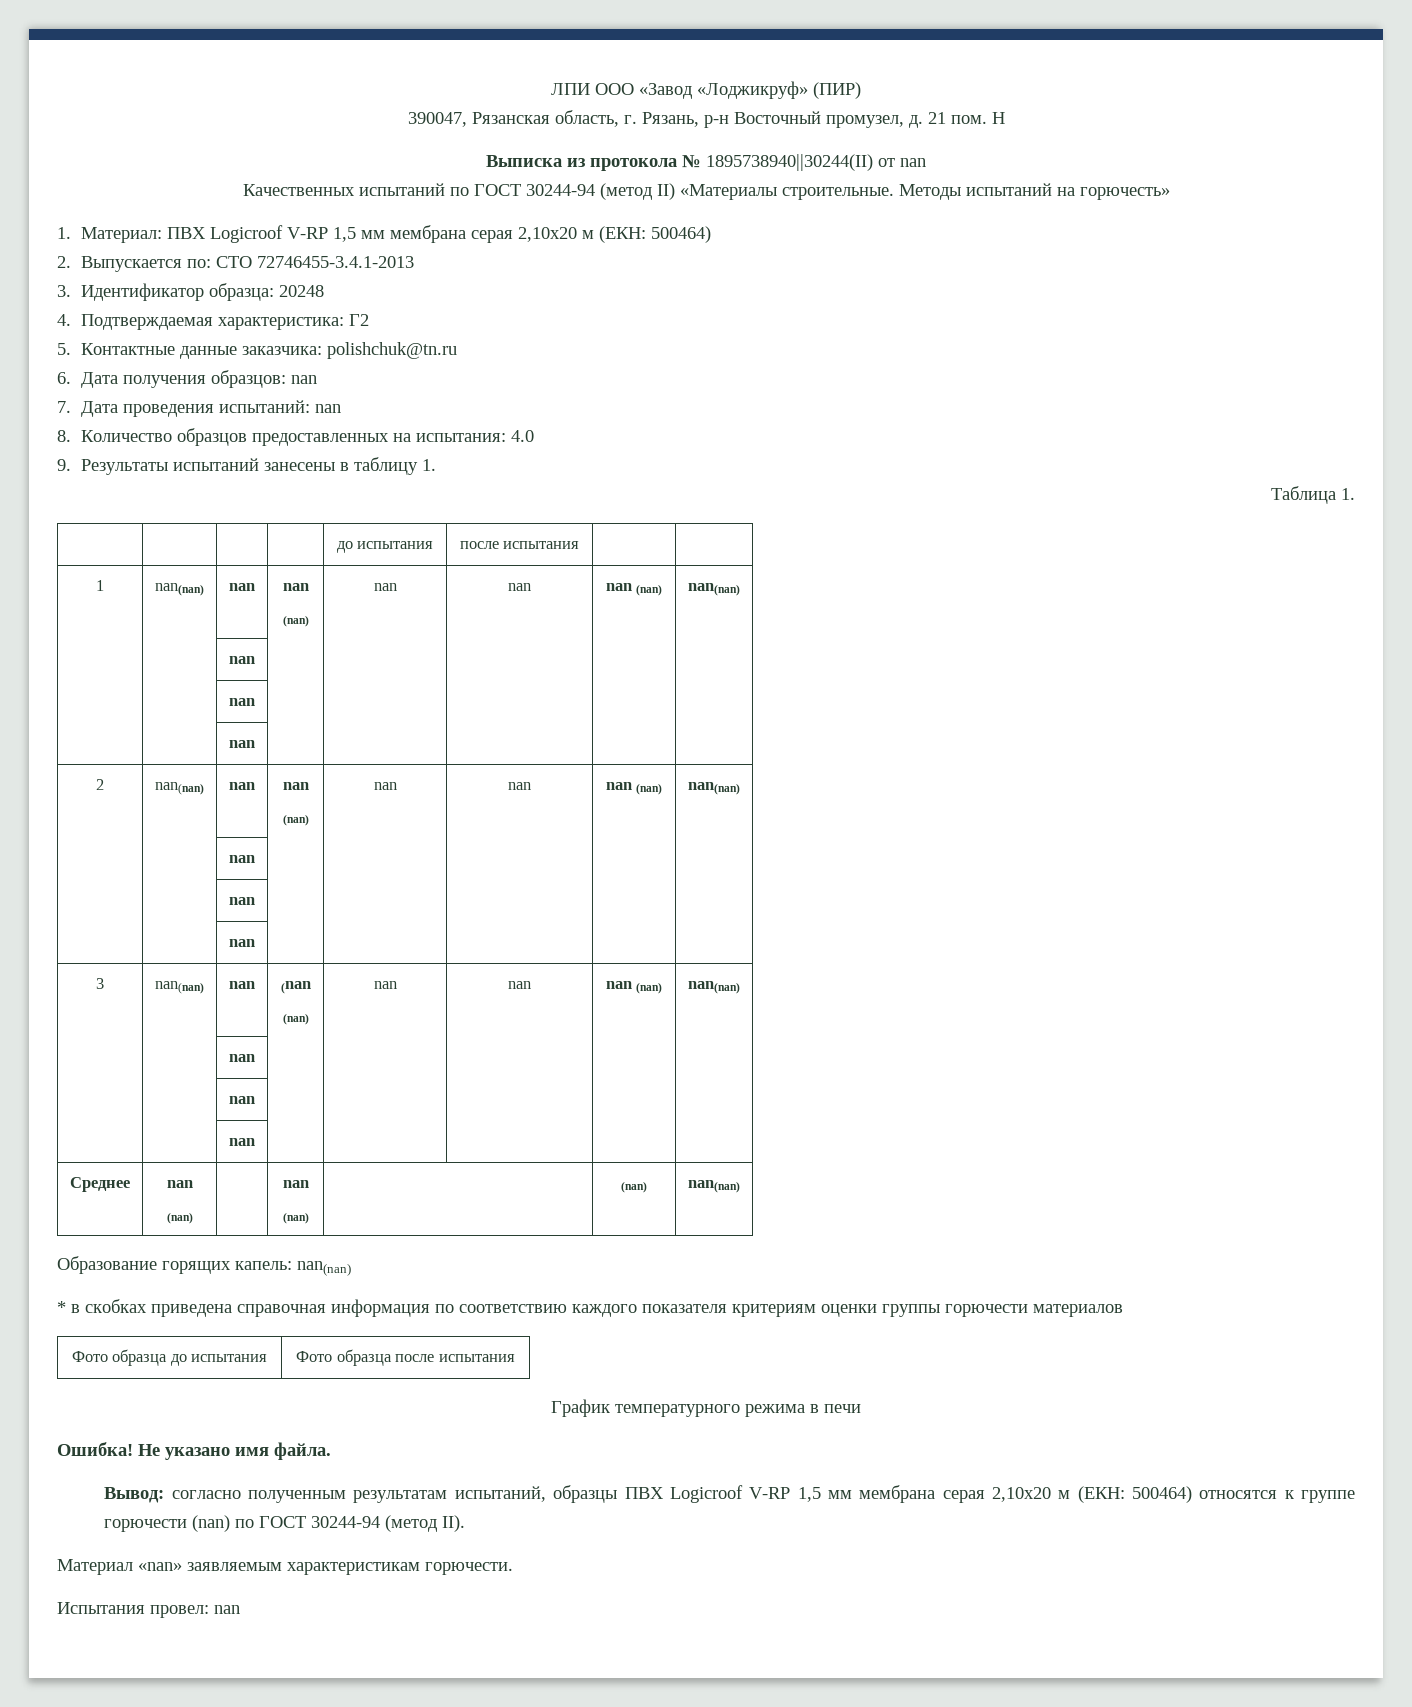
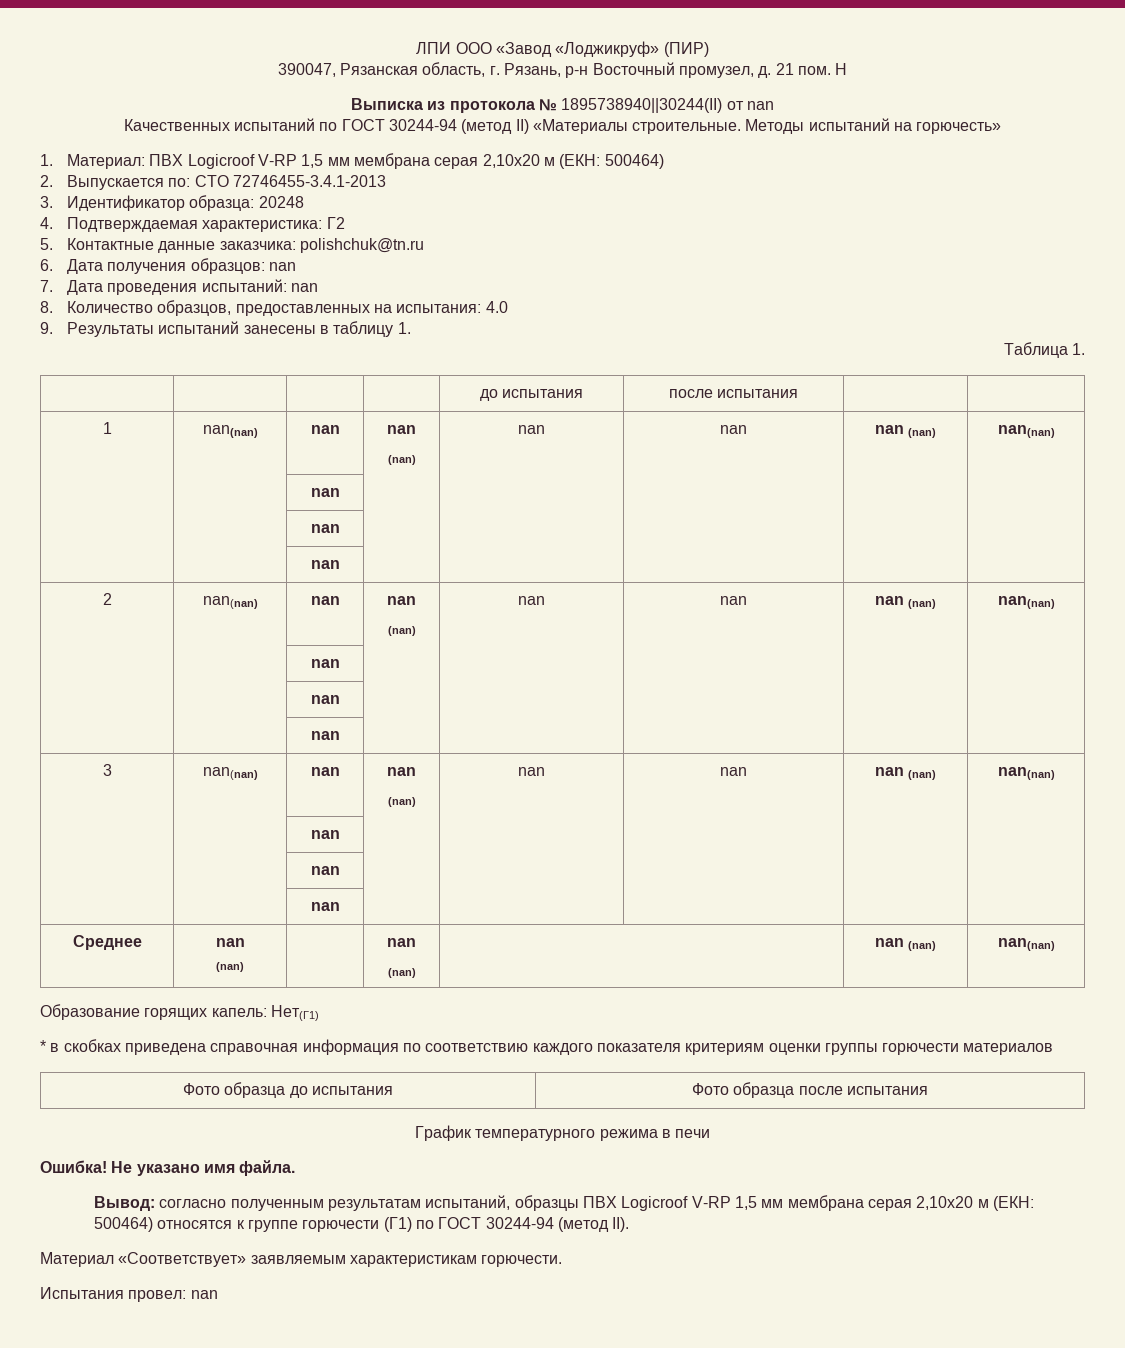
- 8. Количество образцов предоставленных на испытания: 4.0
+ 8. Количество образцов, предоставленных на испытания: 4.0
- 3 | nan(nan) | nan | (nan
+ 3 | nan(nan) | nan | nan
  Среднее | nan
  (nan) | | nan
- (nan) | | (nan) | nan(nan)
+ (nan) | | nan (nan) | nan(nan)
- Образование горящих капель: nan(nan)
+ Образование горящих капель: Нет(Г1)
- Вывод: согласно полученным результатам испытаний, образцы ПВХ Logicroof V-RP 1,5 мм мембрана серая 2,10x20 м (ЕКН: 500464) относятся к группе горючести (nan) по ГОСТ 30244-94 (метод II).
+ Вывод: согласно полученным результатам испытаний, образцы ПВХ Logicroof V-RP 1,5 мм мембрана серая 2,10x20 м (ЕКН: 500464) относятся к группе горючести (Г1) по ГОСТ 30244-94 (метод II).
- Материал «nan» заявляемым характеристикам горючести.
+ Материал «Соответствует» заявляемым характеристикам горючести.

